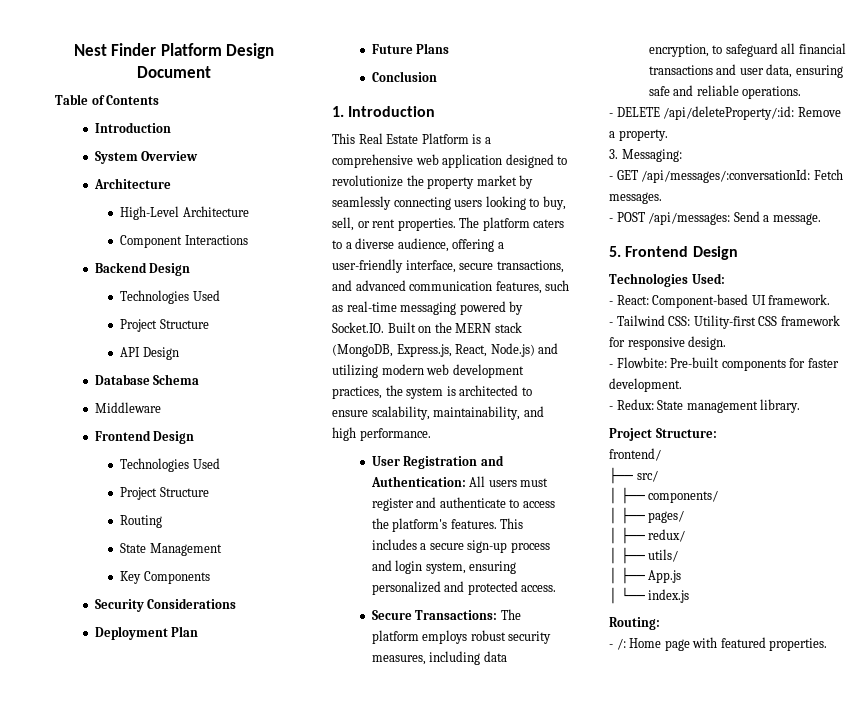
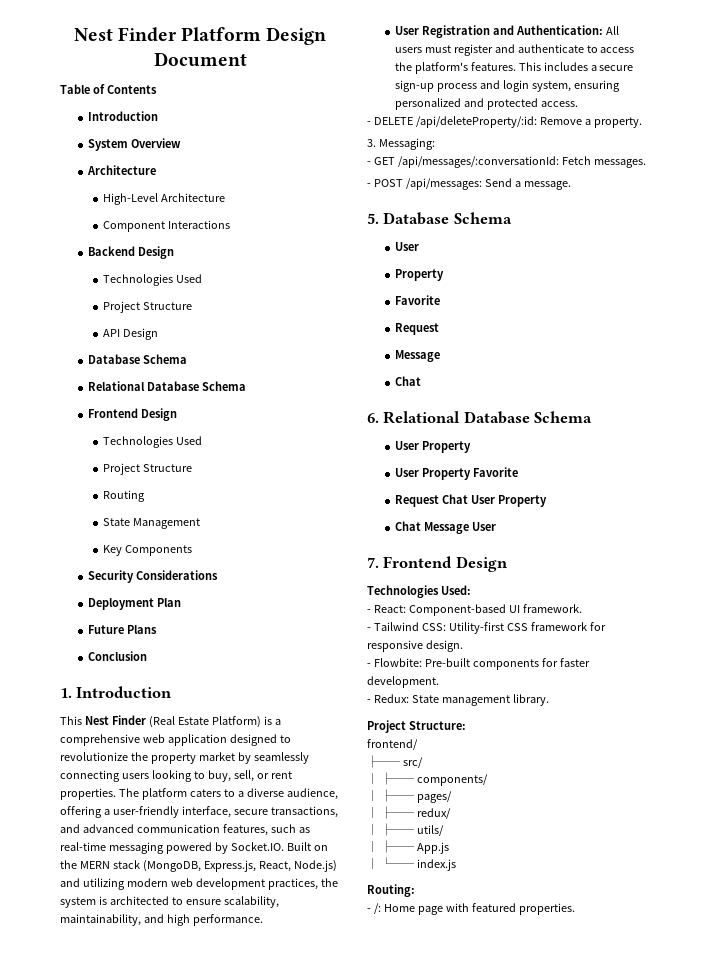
  API Design
  Database Schema
- Middleware
+ Relational Database Schema
- This Real Estate Platform is a comprehensive web application designed to revolutionize the property market by seamlessly connecting users looking to buy, sell, or rent properties.
+ This Nest Finder (Real Estate Platform) is a comprehensive web application designed to revolutionize the property market by seamlessly connecting users looking to buy, sell, or rent properties.
- Secure Transactions: The platform employs robust security measures, including data encryption, to safeguard all financial transactions and user data, ensuring safe and reliable operations.
- 5. Frontend Design
+ 5. Database Schema
+ User
+ Property
+ Favorite
+ Request
+ Message
+ Chat
+ 6. Relational Database Schema
+ User Property
+ User Property Favorite
+ Request Chat User Property
+ Chat Message User
+ 7. Frontend Design

